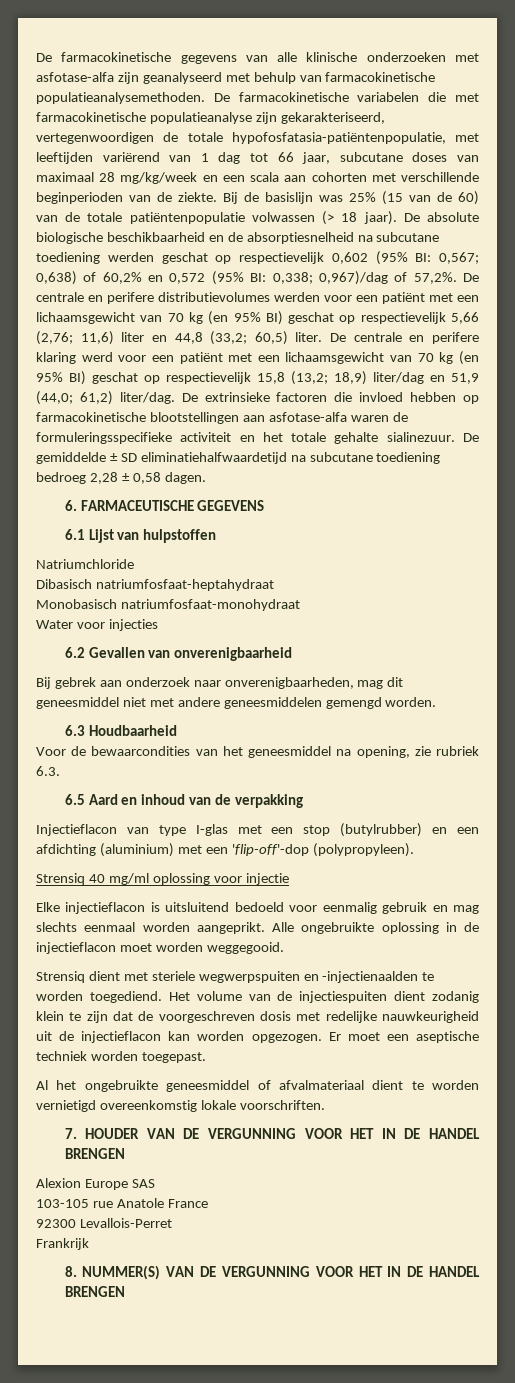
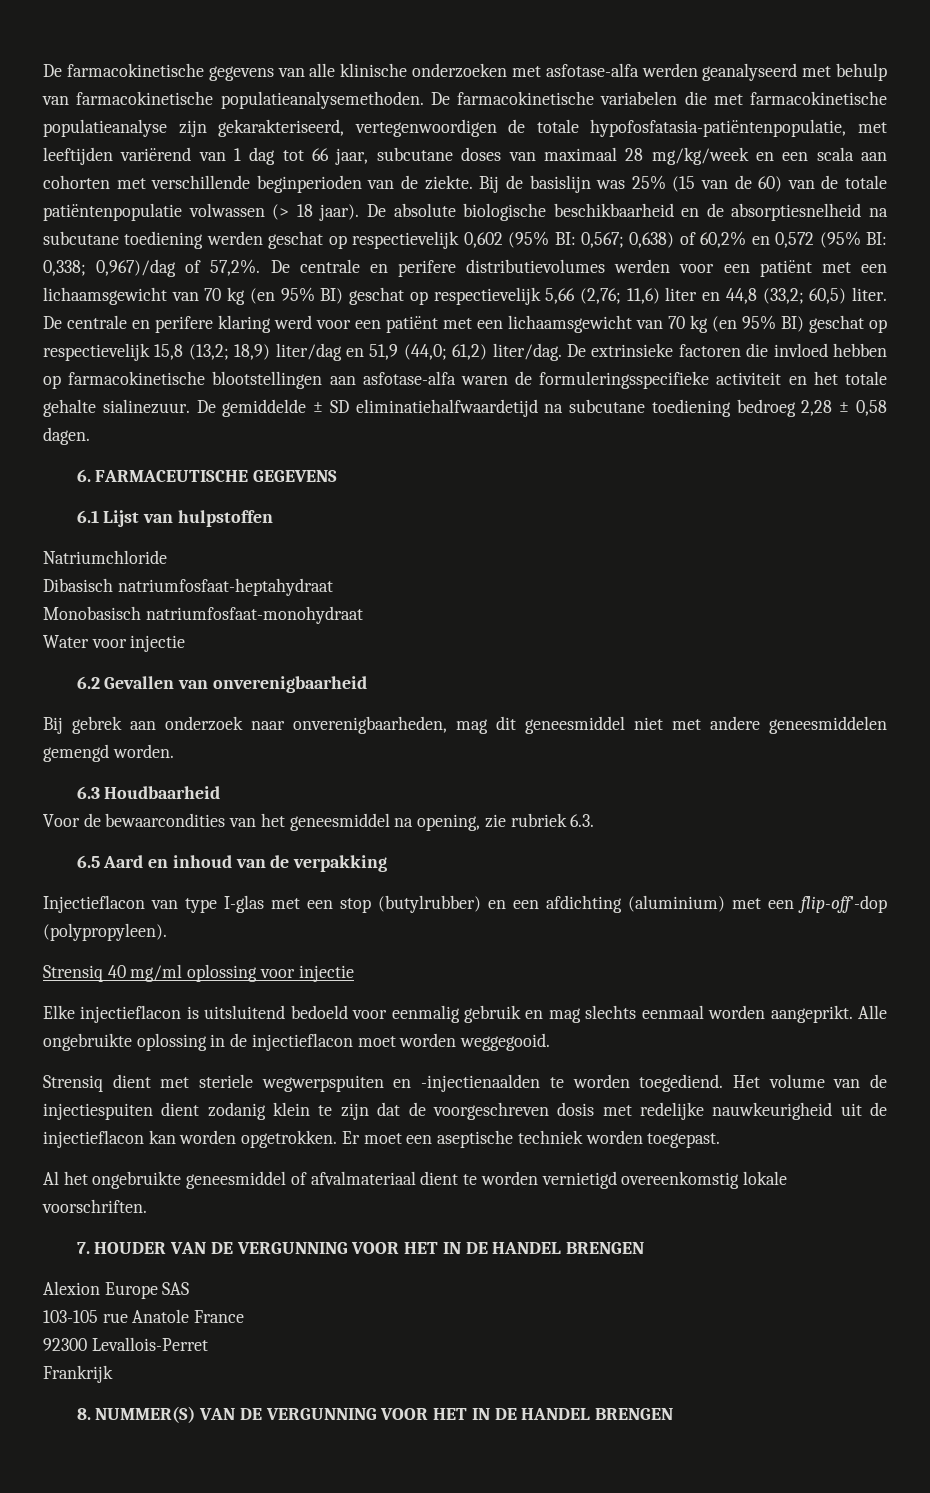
- De farmacokinetische gegevens van alle klinische onderzoeken met asfotase-alfa zijn geanalyseerd met behulp van farmacokinetische populatieanalysemethoden.
+ De farmacokinetische gegevens van alle klinische onderzoeken met asfotase-alfa werden geanalyseerd met behulp van farmacokinetische populatieanalysemethoden.
- Water voor injecties
+ Water voor injectie
- Injectieflacon van type I-glas met een stop (butylrubber) en een afdichting (aluminium) met een 'flip-off'-dop (polypropyleen).
+ Injectieflacon van type I-glas met een stop (butylrubber) en een afdichting (aluminium) met een flip-off'-dop (polypropyleen).
- Het volume van de injectiespuiten dient zodanig klein te zijn dat de voorgeschreven dosis met redelijke nauwkeurigheid uit de injectieflacon kan worden opgezogen.
+ Het volume van de injectiespuiten dient zodanig klein te zijn dat de voorgeschreven dosis met redelijke nauwkeurigheid uit de injectieflacon kan worden opgetrokken.

